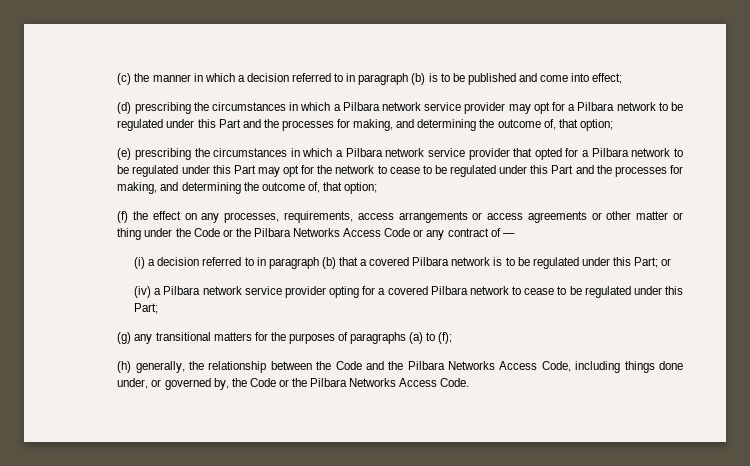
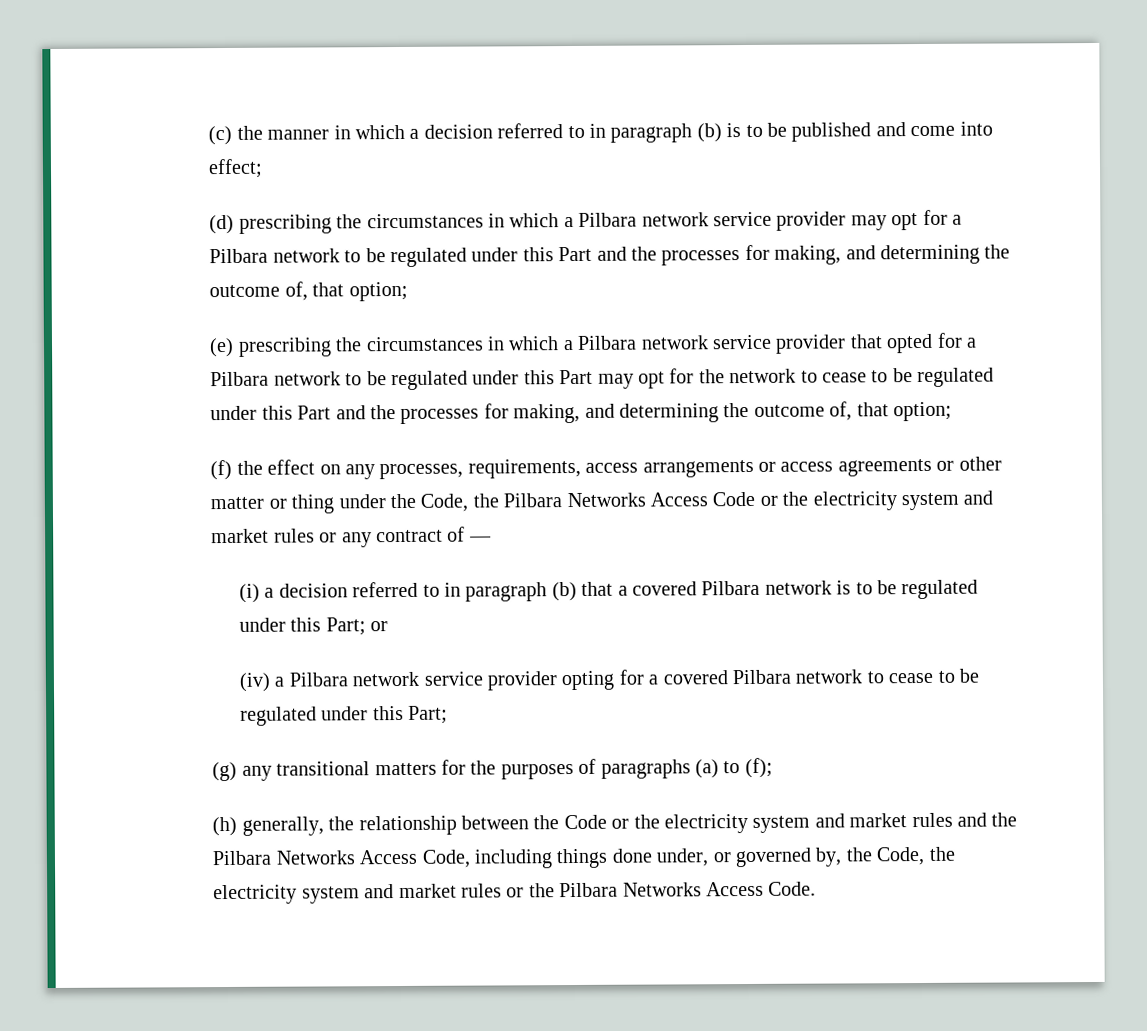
- (f) the effect on any processes, requirements, access arrangements or access agreements or other matter or thing under the Code or the Pilbara Networks Access Code or any contract of —
+ (f) the effect on any processes, requirements, access arrangements or access agreements or other matter or thing under the Code, the Pilbara Networks Access Code or the electricity system and market rules or any contract of —
- (h) generally, the relationship between the Code and the Pilbara Networks Access Code, including things done under, or governed by, the Code or the Pilbara Networks Access Code.
+ (h) generally, the relationship between the Code or the electricity system and market rules and the Pilbara Networks Access Code, including things done under, or governed by, the Code, the electricity system and market rules or the Pilbara Networks Access Code.

